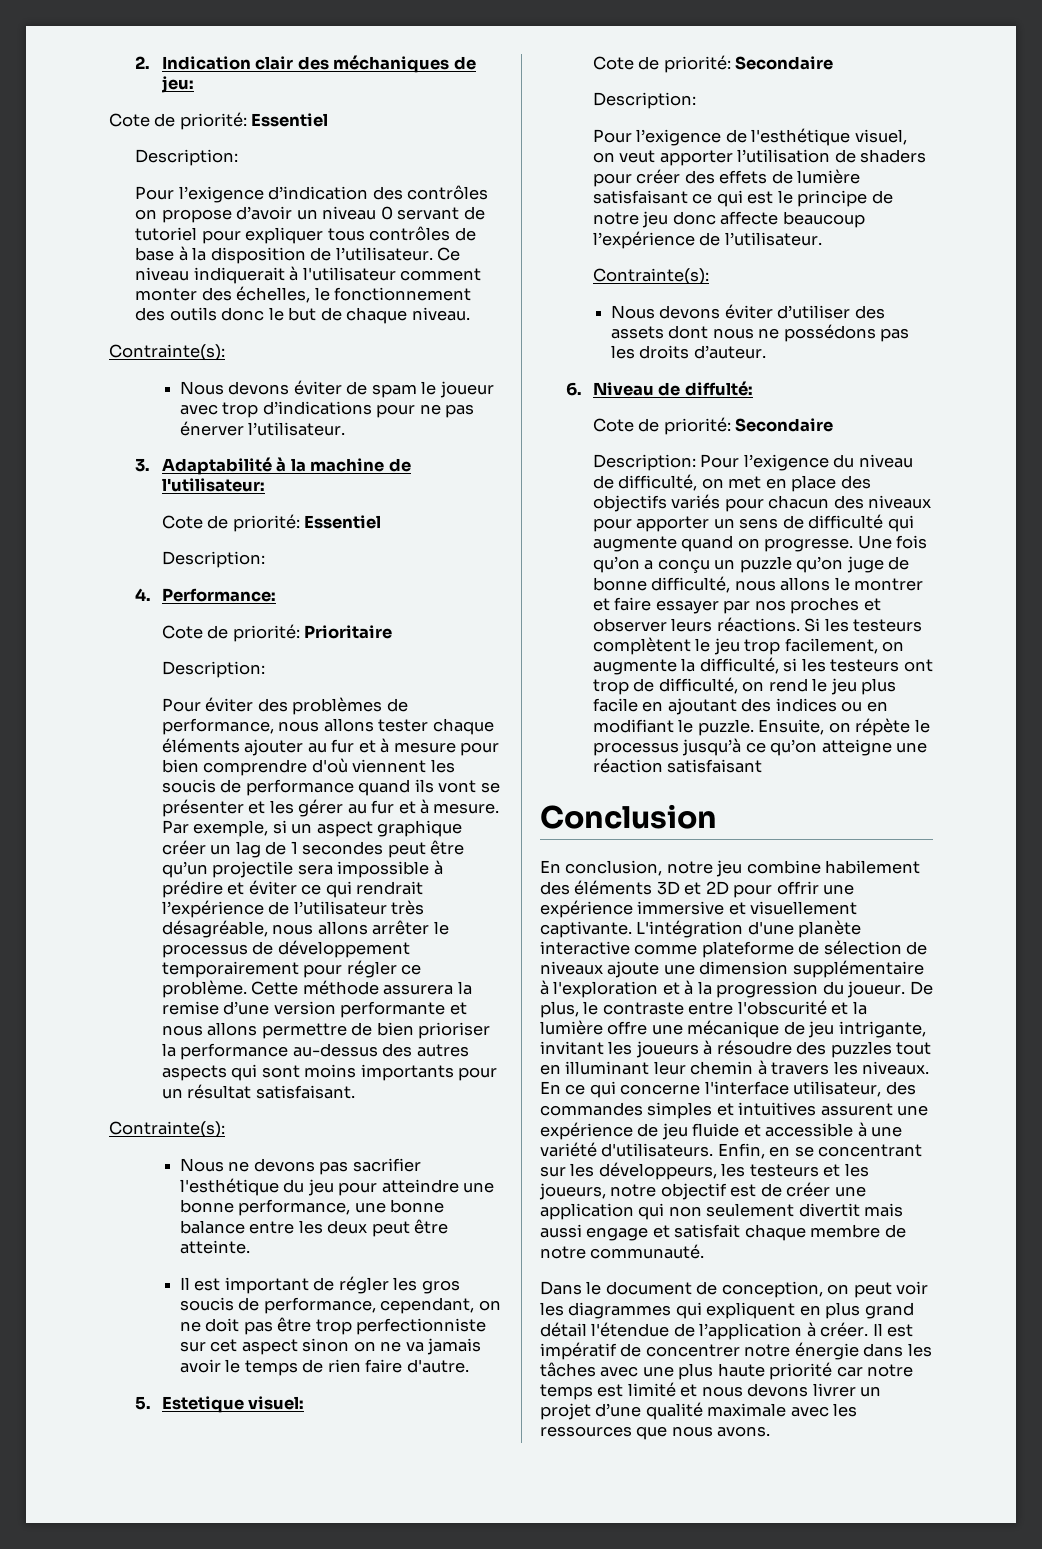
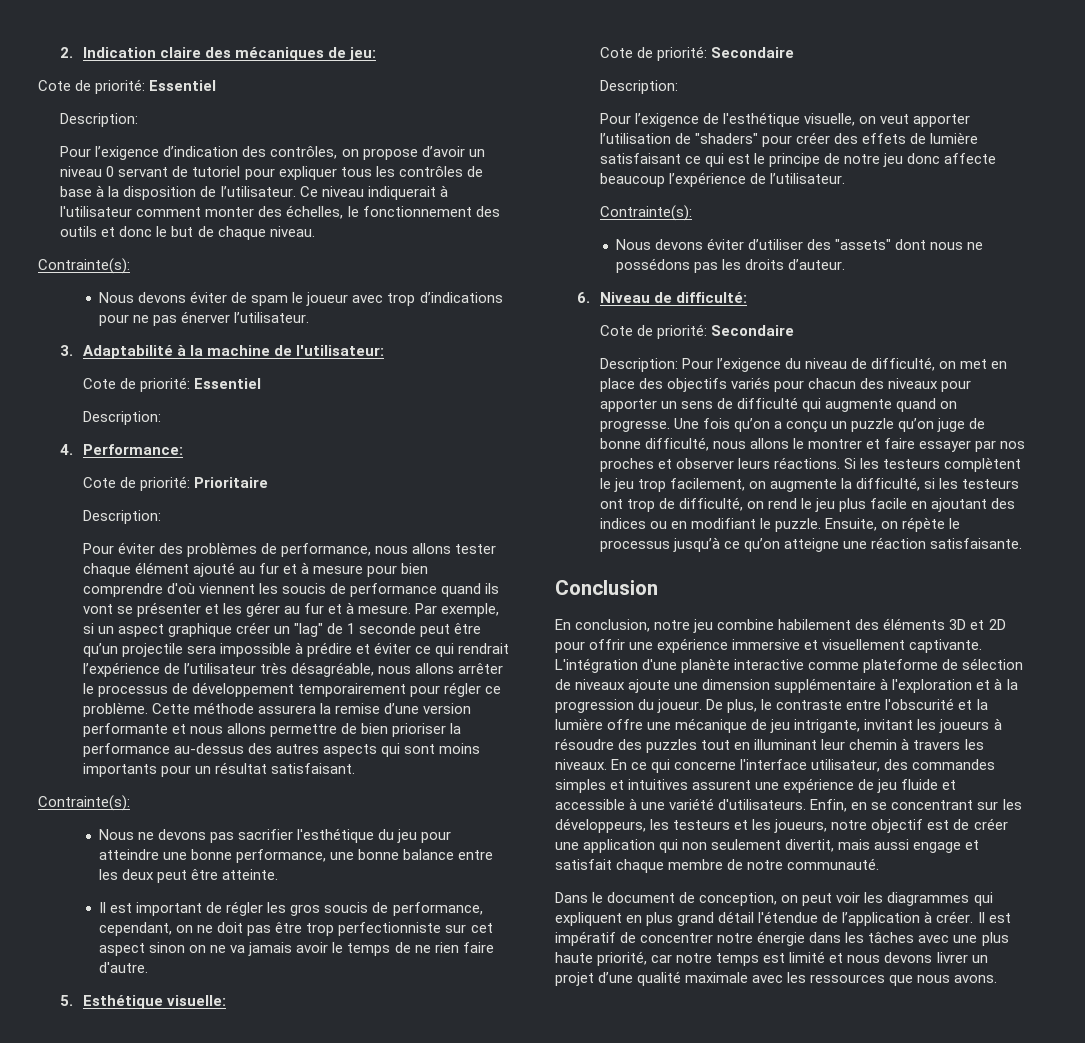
- 2. Indication clair des méchaniques de jeu:
+ 2. Indication claire des mécaniques de jeu:
- Pour l’exigence d’indication des contrôles on propose d’avoir un niveau 0 servant de tutoriel pour expliquer tous contrôles de base à la disposition de l’utilisateur.
+ Pour l’exigence d’indication des contrôles, on propose d’avoir un niveau 0 servant de tutoriel pour expliquer tous les contrôles de base à la disposition de l’utilisateur.
- Ce niveau indiquerait à l'utilisateur comment monter des échelles, le fonctionnement des outils donc le but de chaque niveau.
+ Ce niveau indiquerait à l'utilisateur comment monter des échelles, le fonctionnement des outils et donc le but de chaque niveau.
- Pour éviter des problèmes de performance, nous allons tester chaque éléments ajouter au fur et à mesure pour bien comprendre d'où viennent les soucis de performance quand ils vont se présenter et les gérer au fur et à mesure.
+ Pour éviter des problèmes de performance, nous allons tester chaque élément ajouté au fur et à mesure pour bien comprendre d'où viennent les soucis de performance quand ils vont se présenter et les gérer au fur et à mesure.
- Par exemple, si un aspect graphique créer un lag de 1 secondes peut être qu’un projectile sera impossible à prédire et éviter ce qui rendrait l’expérience de l’utilisateur très désagréable, nous allons arrêter le processus de développement temporairement pour régler ce problème.
+ Par exemple, si un aspect graphique créer un "lag" de 1 seconde peut être qu’un projectile sera impossible à prédire et éviter ce qui rendrait l’expérience de l’utilisateur très désagréable, nous allons arrêter le processus de développement temporairement pour régler ce problème.
- Il est important de régler les gros soucis de performance, cependant, on ne doit pas être trop perfectionniste sur cet aspect sinon on ne va jamais avoir le temps de rien faire d'autre.
+ Il est important de régler les gros soucis de performance, cependant, on ne doit pas être trop perfectionniste sur cet aspect sinon on ne va jamais avoir le temps de ne rien faire d'autre.
- 5. Estetique visuel:
+ 5. Esthétique visuelle:
- Pour l’exigence de l'esthétique visuel, on veut apporter l’utilisation de shaders pour créer des effets de lumière satisfaisant ce qui est le principe de notre jeu donc affecte beaucoup l’expérience de l’utilisateur.
+ Pour l’exigence de l'esthétique visuelle, on veut apporter l’utilisation de "shaders" pour créer des effets de lumière satisfaisant ce qui est le principe de notre jeu donc affecte beaucoup l’expérience de l’utilisateur.
- Nous devons éviter d’utiliser des assets dont nous ne possédons pas les droits d’auteur.
+ Nous devons éviter d’utiliser des "assets" dont nous ne possédons pas les droits d’auteur.
- 6. Niveau de diffulté:
+ 6. Niveau de difficulté:
- Ensuite, on répète le processus jusqu’à ce qu’on atteigne une réaction satisfaisant
+ Ensuite, on répète le processus jusqu’à ce qu’on atteigne une réaction satisfaisante.
- Enfin, en se concentrant sur les développeurs, les testeurs et les joueurs, notre objectif est de créer une application qui non seulement divertit mais aussi engage et satisfait chaque membre de notre communauté.
+ Enfin, en se concentrant sur les développeurs, les testeurs et les joueurs, notre objectif est de créer une application qui non seulement divertit, mais aussi engage et satisfait chaque membre de notre communauté.
- Il est impératif de concentrer notre énergie dans les tâches avec une plus haute priorité car notre temps est limité et nous devons livrer un projet d’une qualité maximale avec les ressources que nous avons.
+ Il est impératif de concentrer notre énergie dans les tâches avec une plus haute priorité, car notre temps est limité et nous devons livrer un projet d’une qualité maximale avec les ressources que nous avons.

